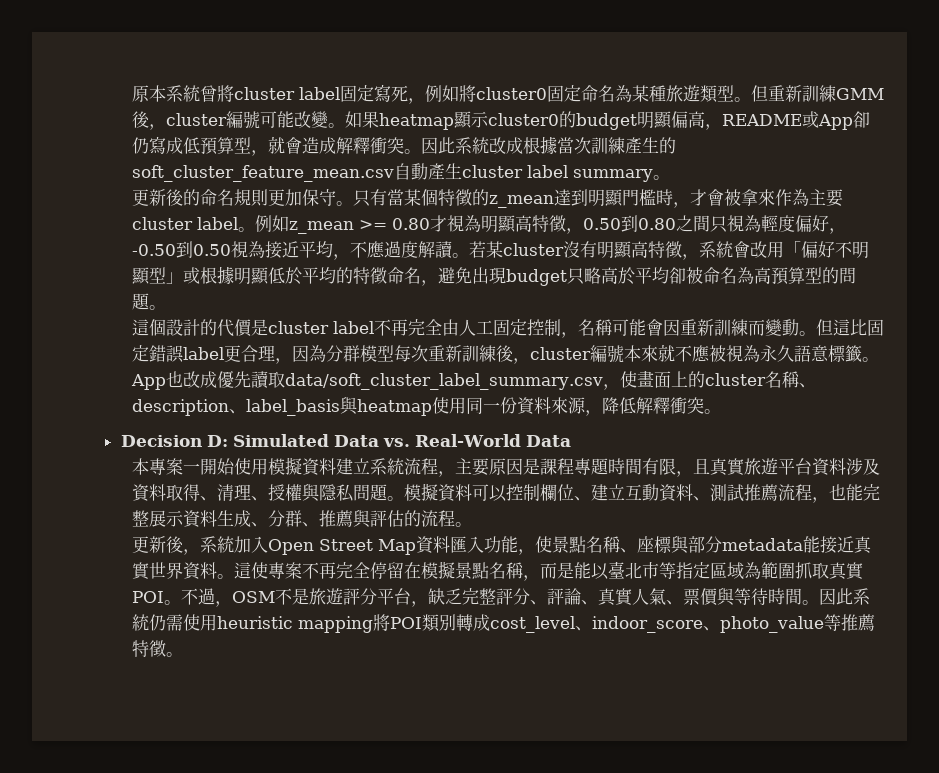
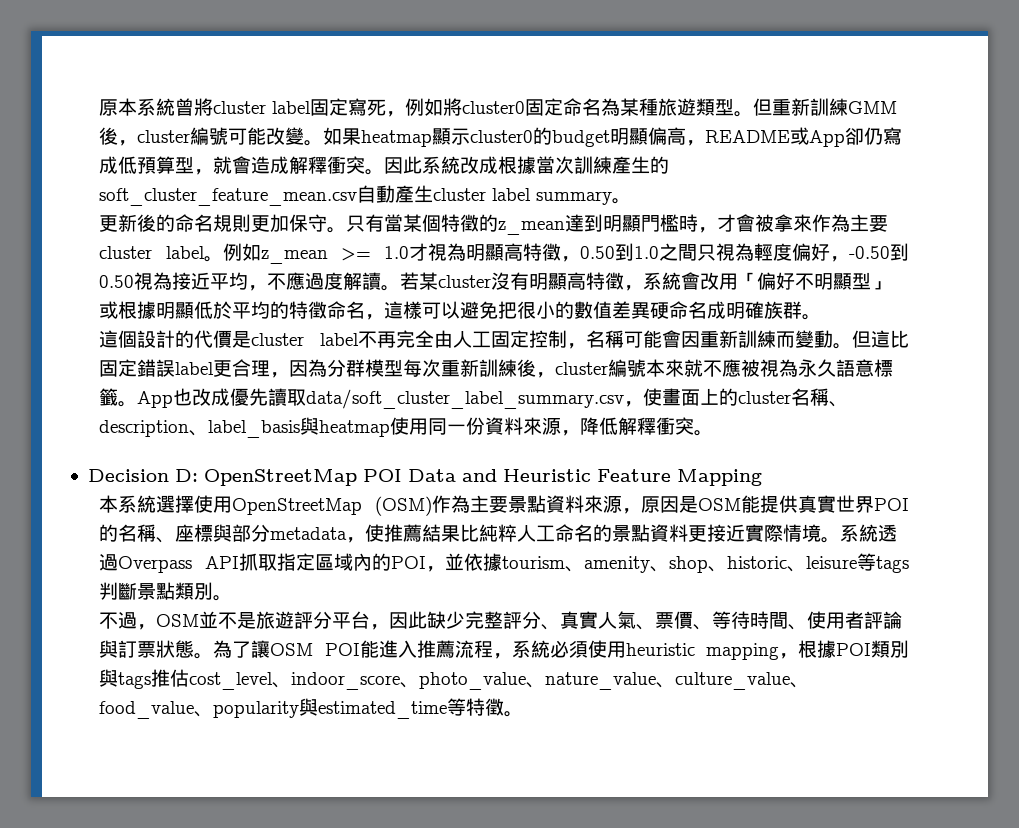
- 例如z_mean >= 0.80才視為明顯高特徵，0.50到0.80之間只視為輕度偏好，-0.50到0.50視為接近平均，不應過度解讀。
+ 例如z_mean >= 1.0才視為明顯高特徵，0.50到1.0之間只視為輕度偏好，-0.50到0.50視為接近平均，不應過度解讀。
- 若某cluster沒有明顯高特徵，系統會改用「偏好不明顯型」或根據明顯低於平均的特徵命名，避免出現budget只略高於平均卻被命名為高預算型的問題。
+ 若某cluster沒有明顯高特徵，系統會改用「偏好不明顯型」或根據明顯低於平均的特徵命名，這樣可以避免把很小的數值差異硬命名成明確族群。
- Decision D: Simulated Data vs. Real-World Data
- 本專案一開始使用模擬資料建立系統流程，主要原因是課程專題時間有限，且真實旅遊平台資料涉及資料取得、清理、授權與隱私問題。模擬資料可以控制欄位、建立互動資料、測試推薦流程，也能完整展示資料生成、分群、推薦與評估的流程。
- 更新後，系統加入Open Street Map資料匯入功能，使景點名稱、座標與部分metadata能接近真實世界資料。這使專案不再完全停留在模擬景點名稱，而是能以臺北市等指定區域為範圍抓取真實POI。不過，OSM不是旅遊評分平台，缺乏完整評分、評論、真實人氣、票價與等待時間。因此系統仍需使用heuristic mapping將POI類別轉成cost_level、indoor_score、photo_value等推薦特徵。
+ Decision D: OpenStreetMap POI Data and Heuristic Feature Mapping
+ 本系統選擇使用OpenStreetMap (OSM)作為主要景點資料來源，原因是OSM能提供真實世界POI的名稱、座標與部分metadata，使推薦結果比純粹人工命名的景點資料更接近實際情境。系統透過Overpass API抓取指定區域內的POI，並依據tourism、amenity、shop、historic、leisure等tags判斷景點類別。
+ 不過，OSM並不是旅遊評分平台，因此缺少完整評分、真實人氣、票價、等待時間、使用者評論與訂票狀態。為了讓OSM POI能進入推薦流程，系統必須使用heuristic mapping，根據POI類別與tags推估cost_level、indoor_score、photo_value、nature_value、culture_value、food_value、popularity與estimated_time等特徵。

